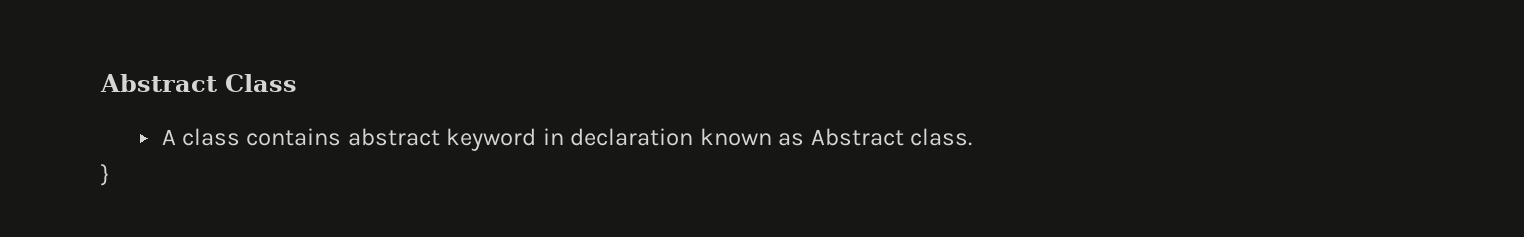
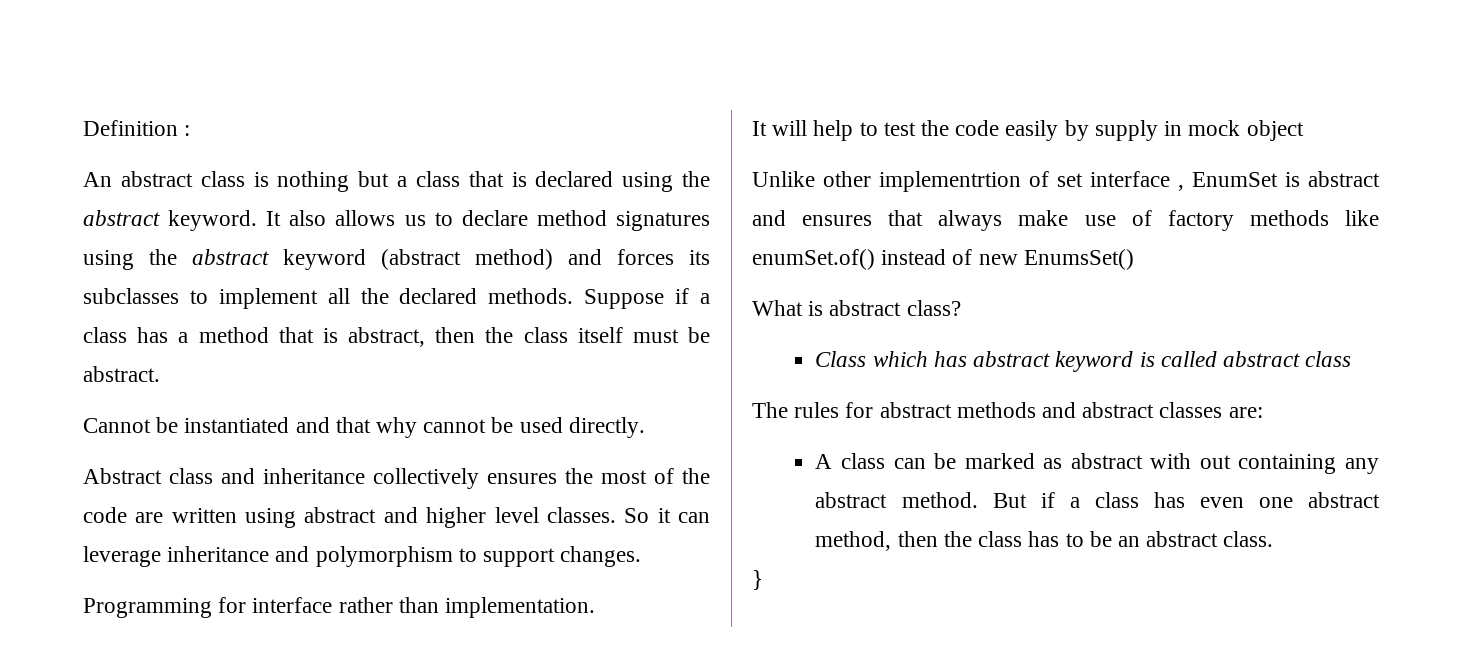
- Abstract Class
- A class contains abstract keyword in declaration known as Abstract class.
+ Definition :
+ An abstract class is nothing but a class that is declared using the abstract keyword. It also allows us to declare method signatures using the abstract keyword (abstract method) and forces its subclasses to implement all the declared methods. Suppose if a class has a method that is abstract, then the class itself must be abstract.
+ Cannot be instantiated and that why cannot be used directly.
+ Abstract class and inheritance collectively ensures the most of the code are written using abstract and higher level classes. So it can leverage inheritance and polymorphism to support changes.
+ Programming for interface rather than implementation.
+ It will help to test the code easily by supply in mock object
+ Unlike other implementrtion of set interface , EnumSet is abstract and ensures that always make use of factory methods like enumSet.of() instead of new EnumsSet()
+ What is abstract class?
+ Class which has abstract keyword is called abstract class
+ The rules for abstract methods and abstract classes are:
+ A class can be marked as abstract with out containing any abstract method. But if a class has even one abstract method, then the class has to be an abstract class.

